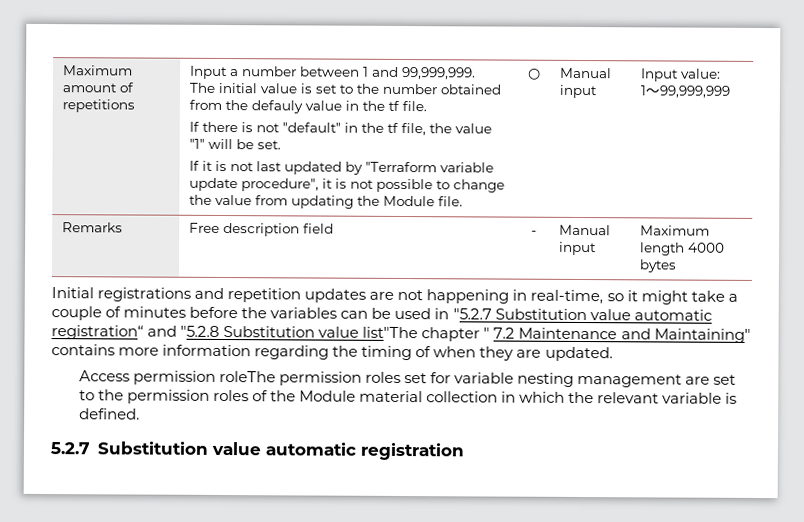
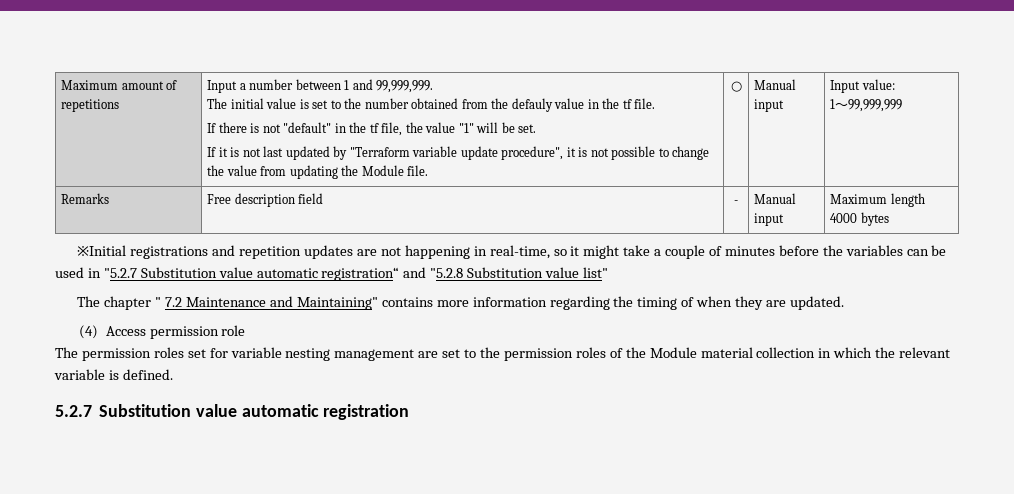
- Initial registrations and repetition updates are not happening in real-time, so it might take a couple of minutes before the variables can be used in "5.2.7 Substitution value automatic registration“ and "5.2.8 Substitution value list"The chapter " 7.2 Maintenance and Maintaining" contains more information regarding the timing of when they are updated.
+ ※Initial registrations and repetition updates are not happening in real-time, so it might take a couple of minutes before the variables can be used in "5.2.7 Substitution value automatic registration“ and "5.2.8 Substitution value list"
+ The chapter " 7.2 Maintenance and Maintaining" contains more information regarding the timing of when they are updated.
- Access permission roleThe permission roles set for variable nesting management are set to the permission roles of the Module material collection in which the relevant variable is defined.
+ (4) Access permission role
+ The permission roles set for variable nesting management are set to the permission roles of the Module material collection in which the relevant variable is defined.

